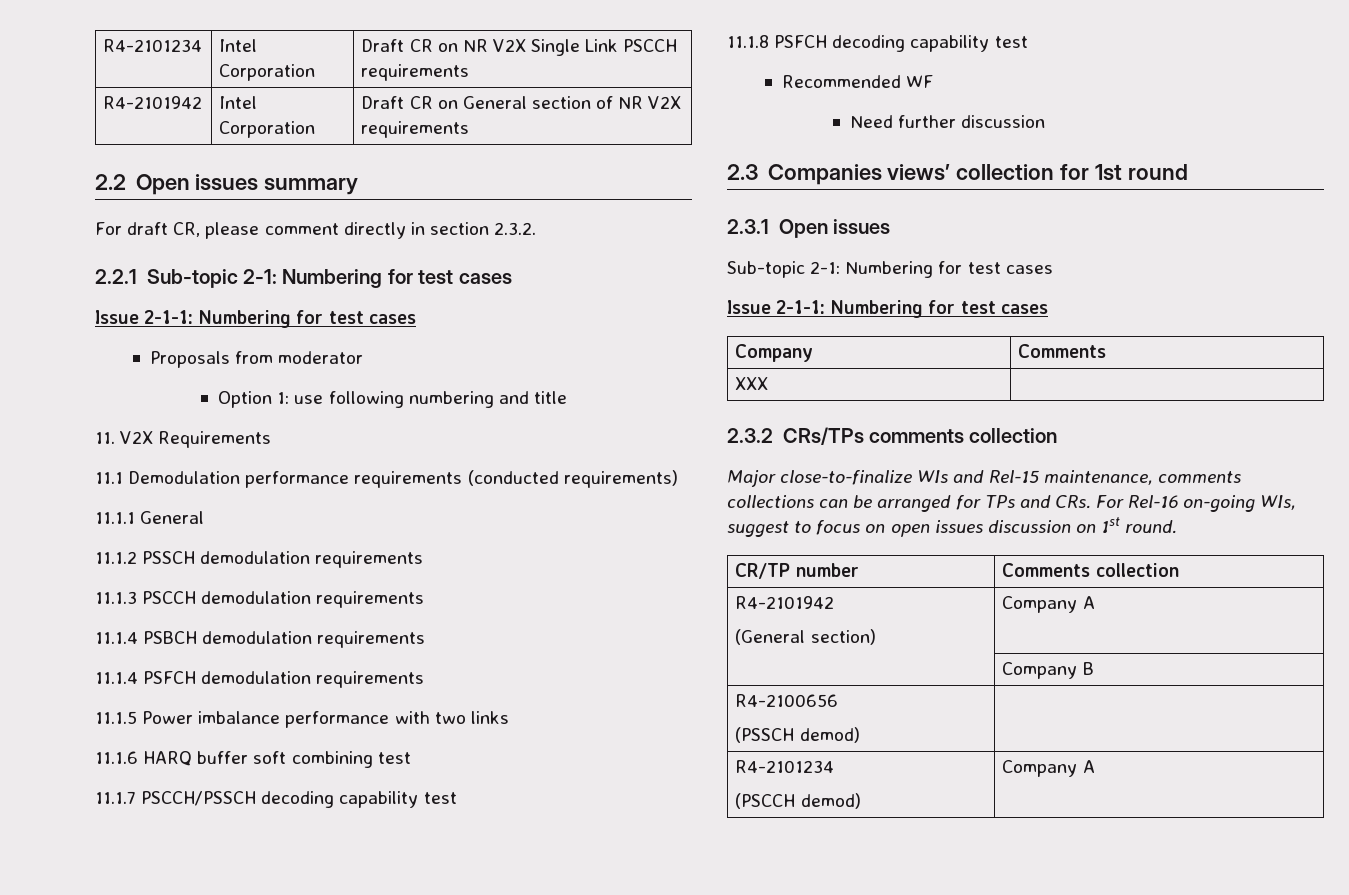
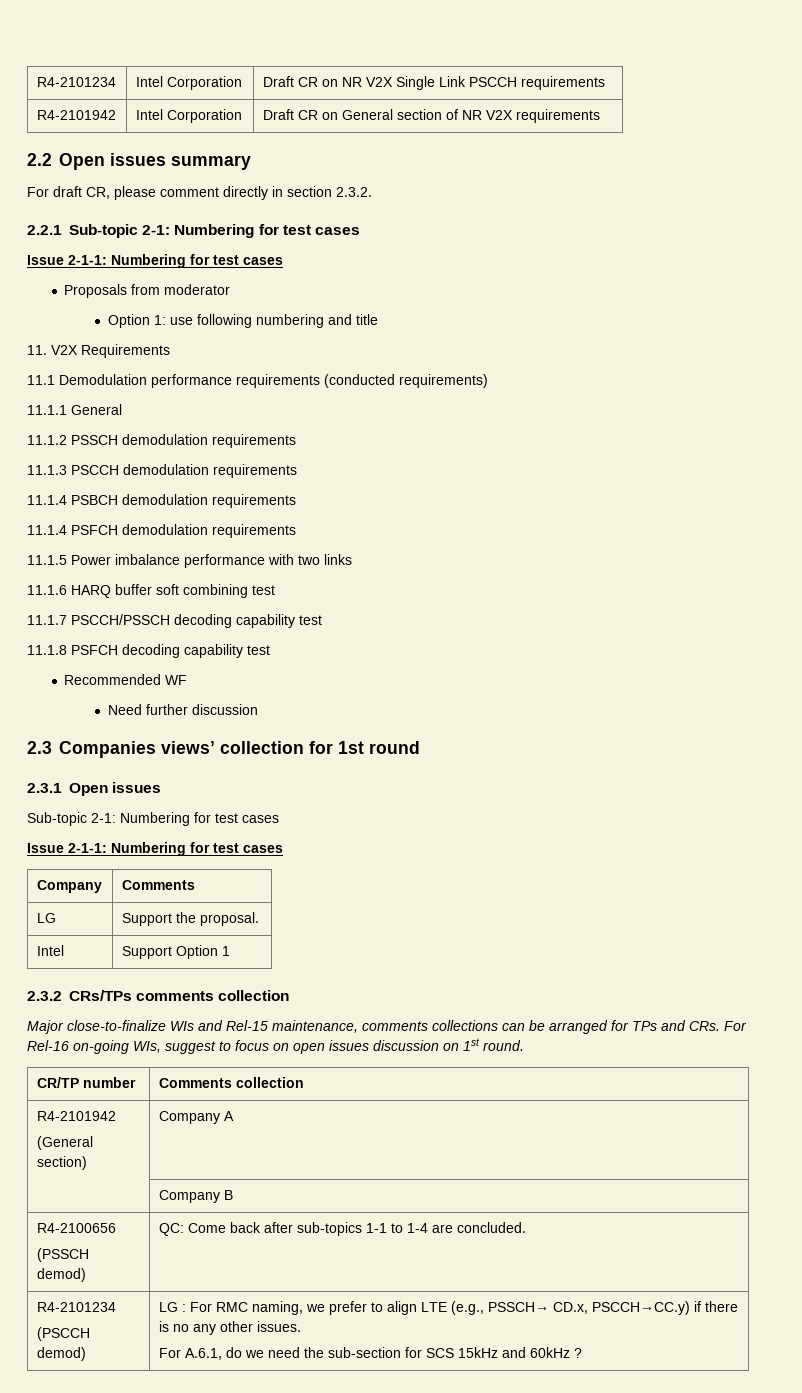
- XXX |
+ LG | Support the proposal.
+ Intel | Support Option 1
  R4-2100656
- (PSSCH demod) |
+ (PSSCH demod) | QC: Come back after sub-topics 1-1 to 1-4 are concluded.
  R4-2101234
- (PSCCH demod) | Company A
+ (PSCCH demod) | LG : For RMC naming, we prefer to align LTE (e.g., PSSCH→ CD.x, PSCCH→CC.y) if there is no any other issues.
+ For A.6.1, do we need the sub-section for SCS 15kHz and 60kHz ?

